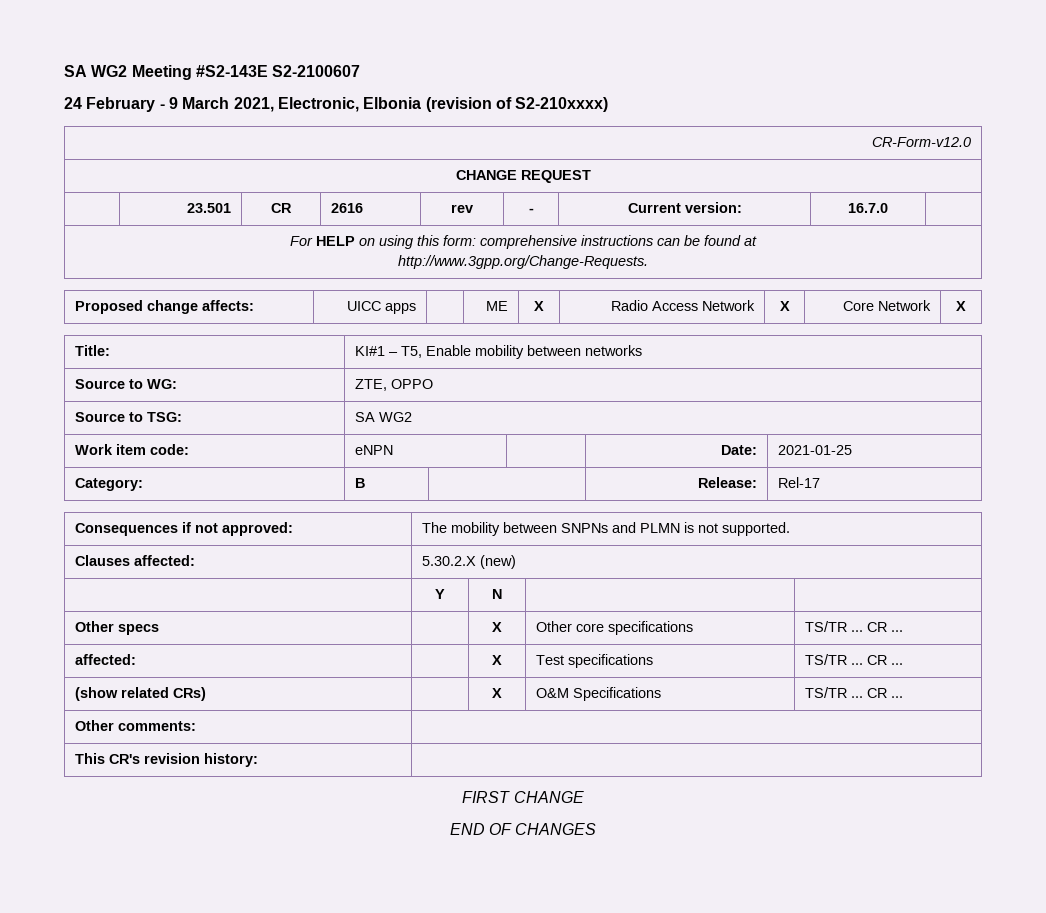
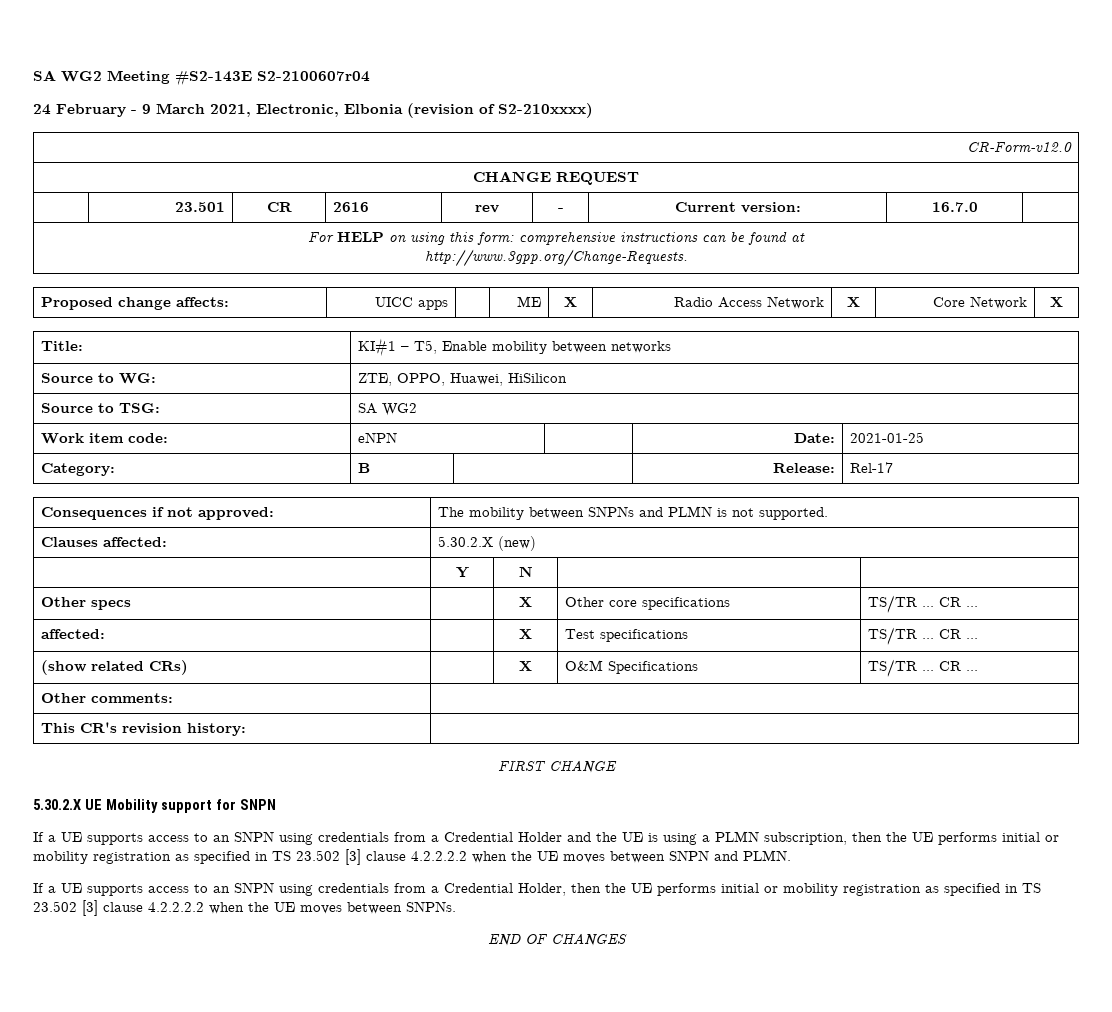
- SA WG2 Meeting #S2-143E S2-2100607
+ SA WG2 Meeting #S2-143E S2-2100607r04
- Source to WG: | ZTE, OPPO
+ Source to WG: | ZTE, OPPO, Huawei, HiSilicon
+ 5.30.2.X UE Mobility support for SNPN
+ If a UE supports access to an SNPN using credentials from a Credential Holder and the UE is using a PLMN subscription, then the UE performs initial or mobility registration as specified in TS 23.502 [3] clause 4.2.2.2.2 when the UE moves between SNPN and PLMN.
+ If a UE supports access to an SNPN using credentials from a Credential Holder, then the UE performs initial or mobility registration as specified in TS 23.502 [3] clause 4.2.2.2.2 when the UE moves between SNPNs.

